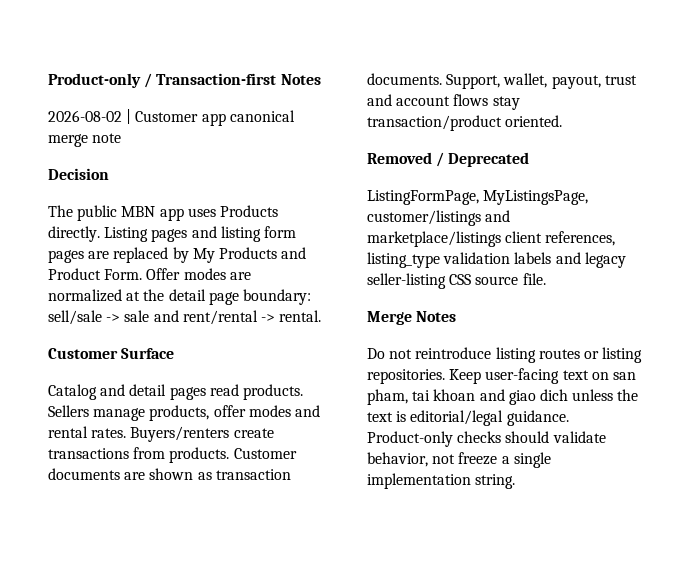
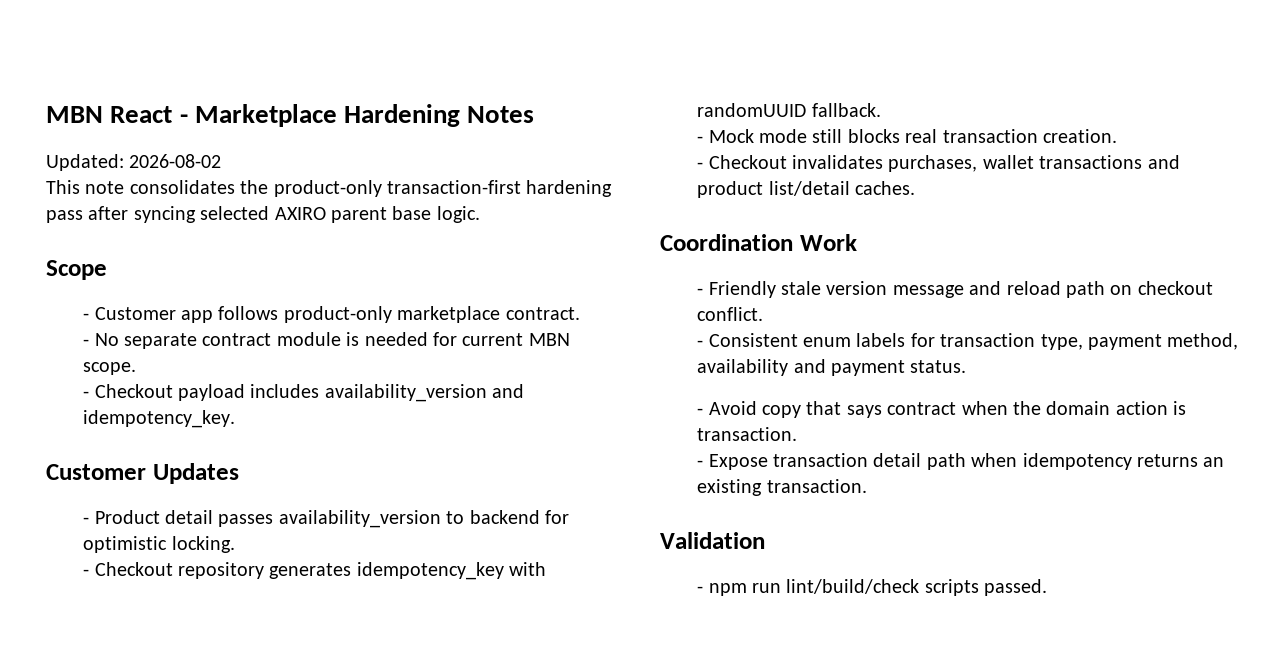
- Product-only / Transaction-first Notes
- 2026-08-02 | Customer app canonical merge note
- Decision
- The public MBN app uses Products directly. Listing pages and listing form pages are replaced by My Products and Product Form. Offer modes are normalized at the detail page boundary: sell/sale -> sale and rent/rental -> rental.
- Customer Surface
- Catalog and detail pages read products. Sellers manage products, offer modes and rental rates. Buyers/renters create transactions from products. Customer documents are shown as transaction documents. Support, wallet, payout, trust and account flows stay transaction/product oriented.
- Removed / Deprecated
- ListingFormPage, MyListingsPage, customer/listings and marketplace/listings client references, listing_type validation labels and legacy seller-listing CSS source file.
- Merge Notes
- Do not reintroduce listing routes or listing repositories. Keep user-facing text on san pham, tai khoan and giao dich unless the text is editorial/legal guidance. Product-only checks should validate behavior, not freeze a single implementation string.
+ MBN React - Marketplace Hardening Notes
+ Updated: 2026-08-02
+ This note consolidates the product-only transaction-first hardening pass after syncing selected AXIRO parent base logic.
+ Scope
+ - Customer app follows product-only marketplace contract.
+ - No separate contract module is needed for current MBN scope.
+ - Checkout payload includes availability_version and idempotency_key.
+ Customer Updates
+ - Product detail passes availability_version to backend for optimistic locking.
+ - Checkout repository generates idempotency_key with randomUUID fallback.
+ - Mock mode still blocks real transaction creation.
+ - Checkout invalidates purchases, wallet transactions and product list/detail caches.
+ Coordination Work
+ - Friendly stale version message and reload path on checkout conflict.
+ - Consistent enum labels for transaction type, payment method, availability and payment status.
+ - Avoid copy that says contract when the domain action is transaction.
+ - Expose transaction detail path when idempotency returns an existing transaction.
+ Validation
+ - npm run lint/build/check scripts passed.

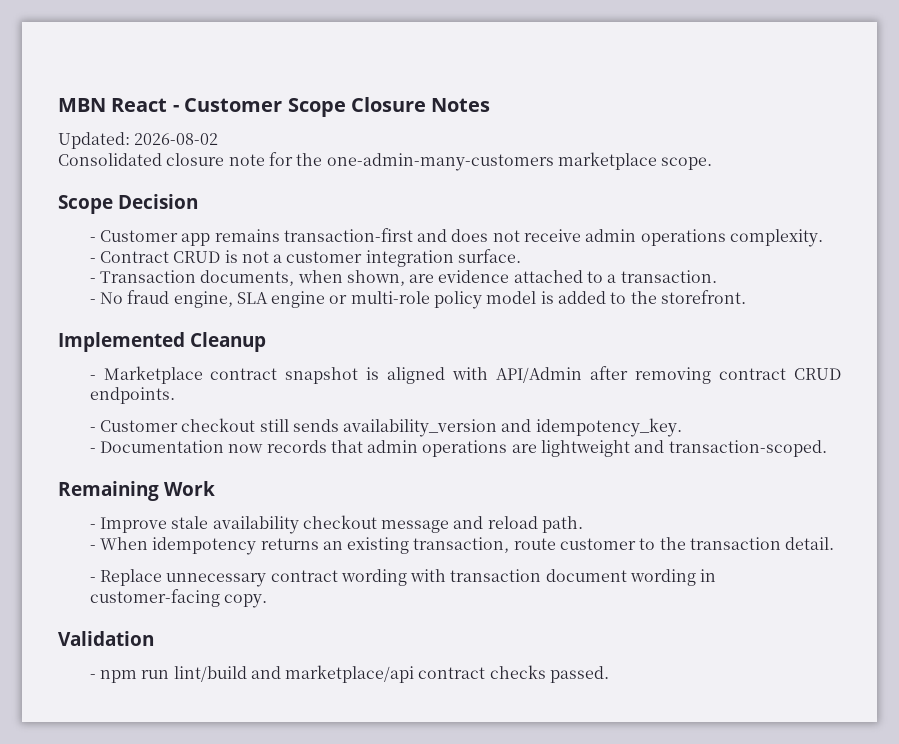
- MBN React - Marketplace Hardening Notes
+ MBN React - Customer Scope Closure Notes
- This note consolidates the product-only transaction-first hardening pass after syncing selected AXIRO parent base logic.
- Scope
+ Consolidated closure note for the one-admin-many-customers marketplace scope.
+ Scope Decision
- - Customer app follows product-only marketplace contract.
- - No separate contract module is needed for current MBN scope.
- - Checkout payload includes availability_version and idempotency_key.
- Customer Updates
- - Product detail passes availability_version to backend for optimistic locking.
- - Checkout repository generates idempotency_key with randomUUID fallback.
- - Mock mode still blocks real transaction creation.
- - Checkout invalidates purchases, wallet transactions and product list/detail caches.
- Coordination Work
- - Friendly stale version message and reload path on checkout conflict.
- - Consistent enum labels for transaction type, payment method, availability and payment status.
- - Avoid copy that says contract when the domain action is transaction.
- - Expose transaction detail path when idempotency returns an existing transaction.
+ - Customer app remains transaction-first and does not receive admin operations complexity.
+ - Contract CRUD is not a customer integration surface.
+ - Transaction documents, when shown, are evidence attached to a transaction.
+ - No fraud engine, SLA engine or multi-role policy model is added to the storefront.
+ Implemented Cleanup
+ - Marketplace contract snapshot is aligned with API/Admin after removing contract CRUD endpoints.
+ - Customer checkout still sends availability_version and idempotency_key.
+ - Documentation now records that admin operations are lightweight and transaction-scoped.
+ Remaining Work
+ - Improve stale availability checkout message and reload path.
+ - When idempotency returns an existing transaction, route customer to the transaction detail.
+ - Replace unnecessary contract wording with transaction document wording in customer-facing copy.
- - npm run lint/build/check scripts passed.
+ - npm run lint/build and marketplace/api contract checks passed.

